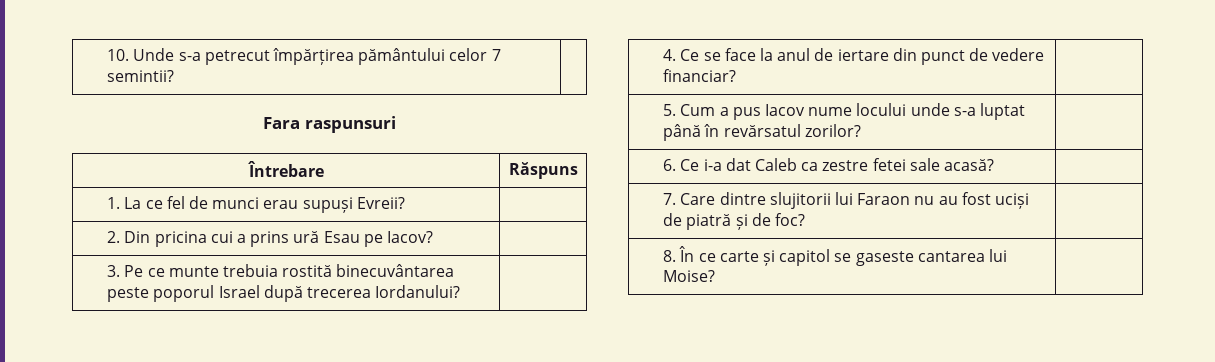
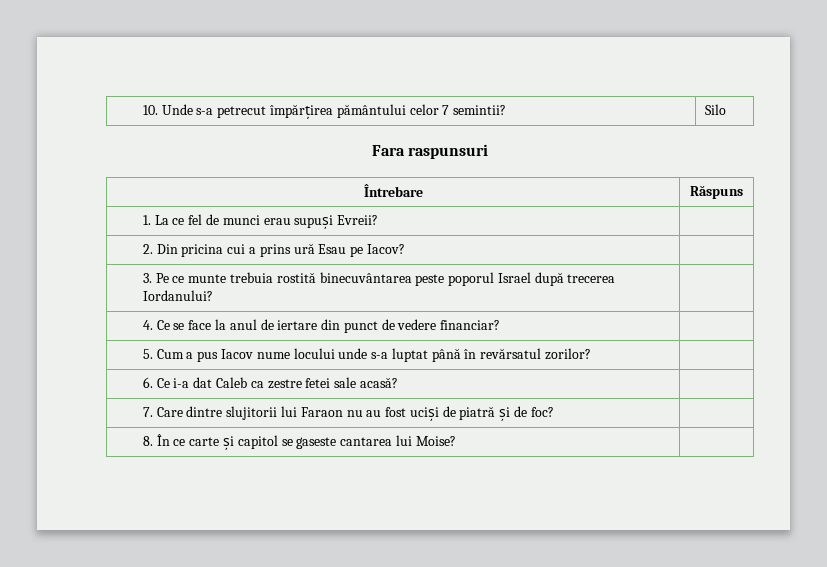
- 10. Unde s-a petrecut împărțirea pământului celor 7 semintii? |
+ 10. Unde s-a petrecut împărțirea pământului celor 7 semintii? | Silo

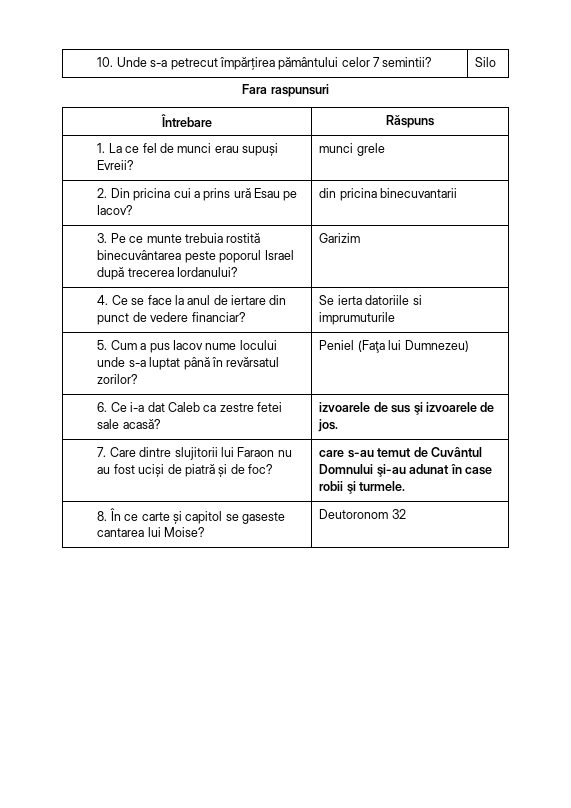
- 1. La ce fel de munci erau supuși Evreii? |
+ 1. La ce fel de munci erau supuși Evreii? | munci grele
- 2. Din pricina cui a prins ură Esau pe Iacov? |
+ 2. Din pricina cui a prins ură Esau pe Iacov? | din pricina binecuvantarii
- 3. Pe ce munte trebuia rostită binecuvântarea peste poporul Israel după trecerea Iordanului? |
+ 3. Pe ce munte trebuia rostită binecuvântarea peste poporul Israel după trecerea Iordanului? | Garizim
- 4. Ce se face la anul de iertare din punct de vedere financiar? |
+ 4. Ce se face la anul de iertare din punct de vedere financiar? | Se ierta datoriile si imprumuturile
- 5. Cum a pus Iacov nume locului unde s-a luptat până în revărsatul zorilor? |
+ 5. Cum a pus Iacov nume locului unde s-a luptat până în revărsatul zorilor? | Peniel (Faţa lui Dumnezeu)
- 6. Ce i-a dat Caleb ca zestre fetei sale acasă? |
+ 6. Ce i-a dat Caleb ca zestre fetei sale acasă? | izvoarele de sus şi izvoarele de jos.
- 7. Care dintre slujitorii lui Faraon nu au fost uciși de piatră și de foc? |
+ 7. Care dintre slujitorii lui Faraon nu au fost uciși de piatră și de foc? | care s-au temut de Cuvântul Domnului şi-au adunat în case robii şi turmele.
- 8. În ce carte și capitol se gaseste cantarea lui Moise? |
+ 8. În ce carte și capitol se gaseste cantarea lui Moise? | Deutoronom 32

